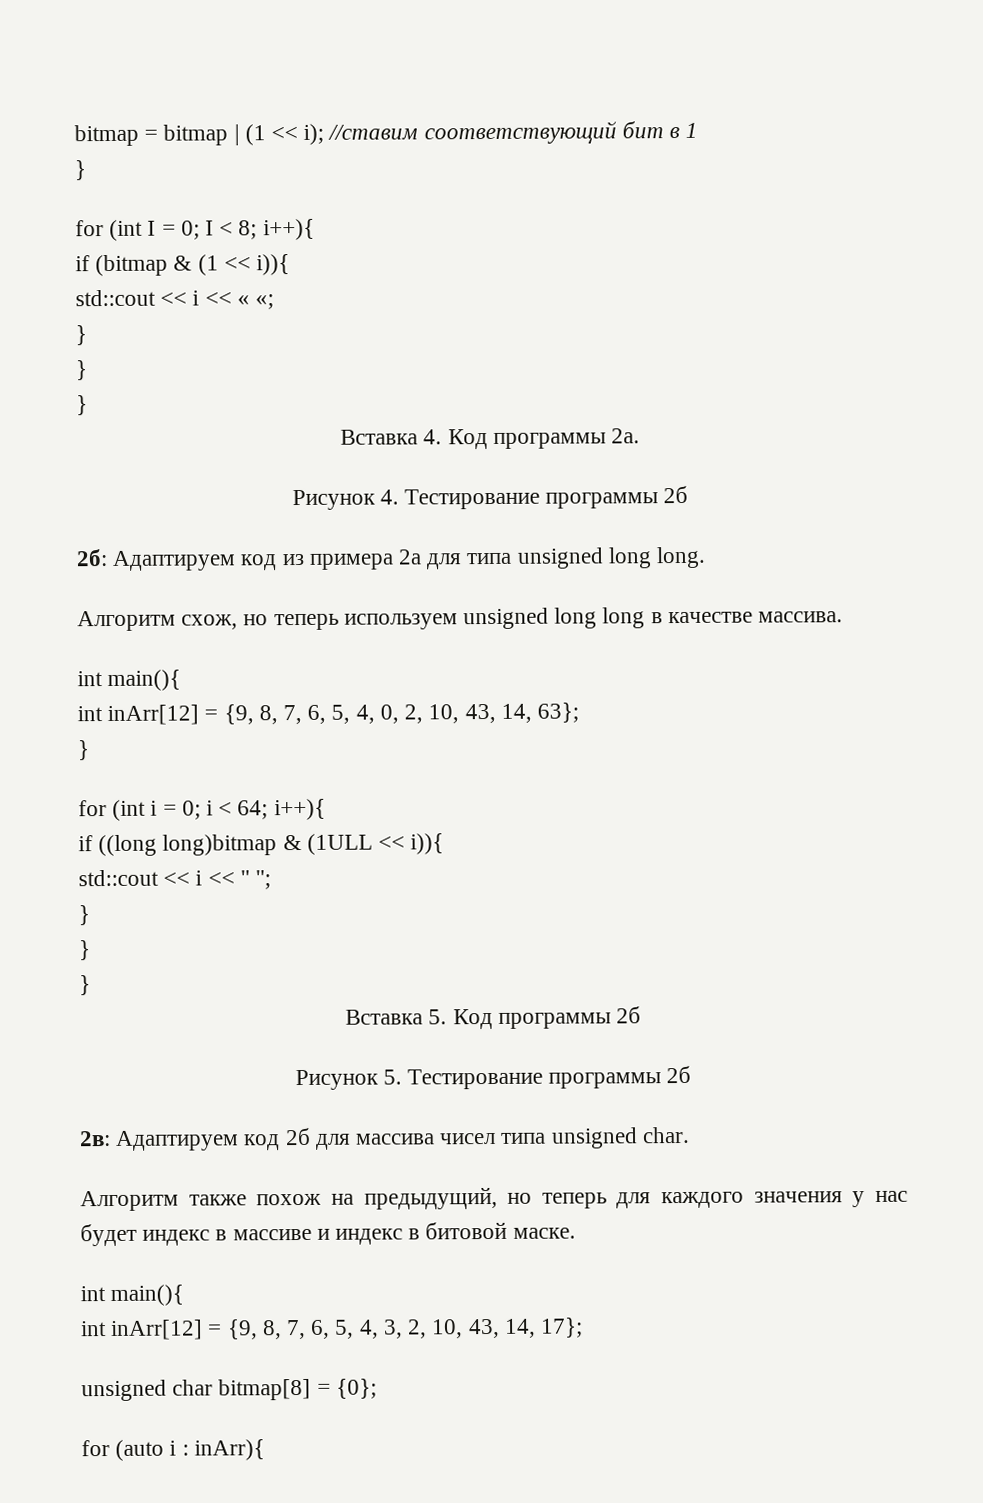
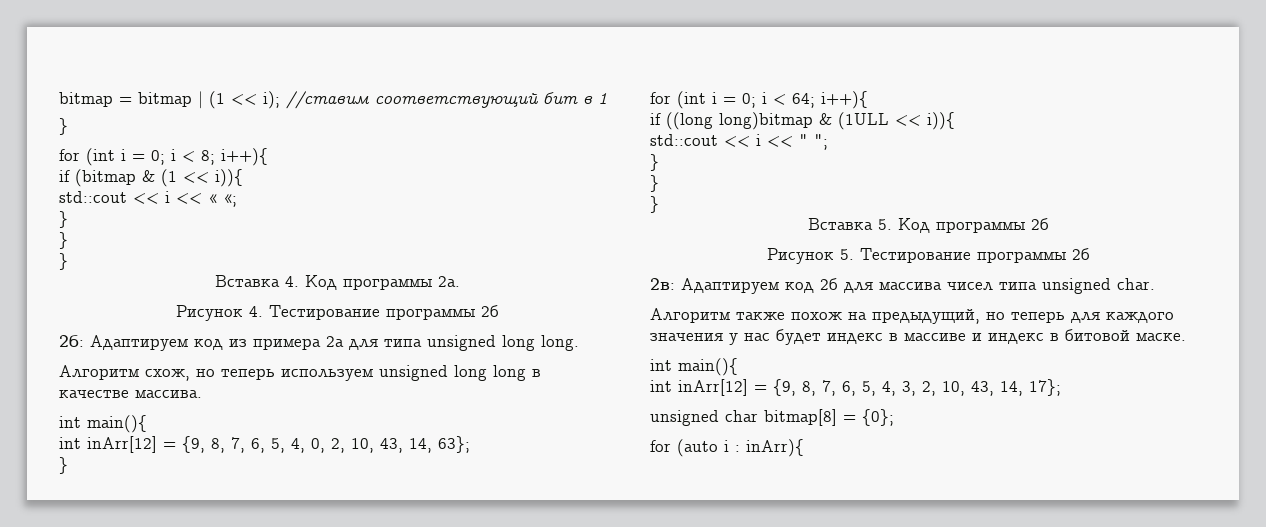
- for (int I = 0; I < 8; i++){
+ for (int i = 0; i < 8; i++){

